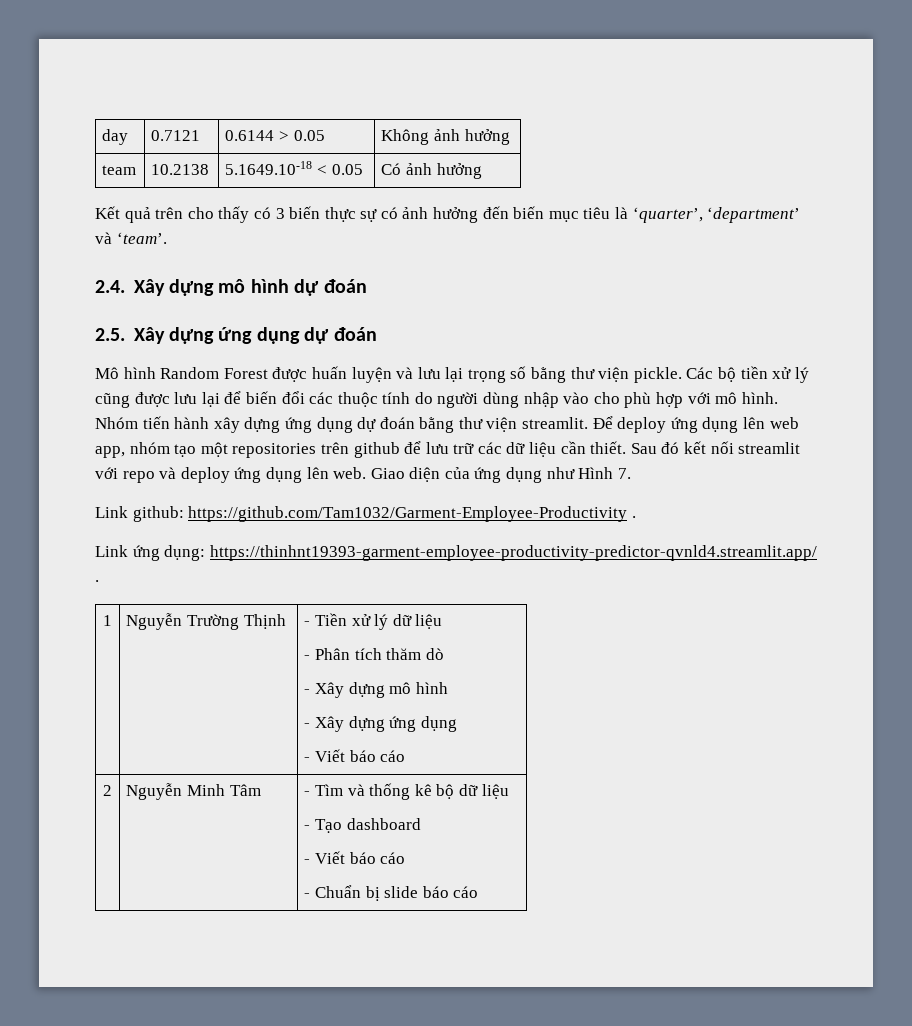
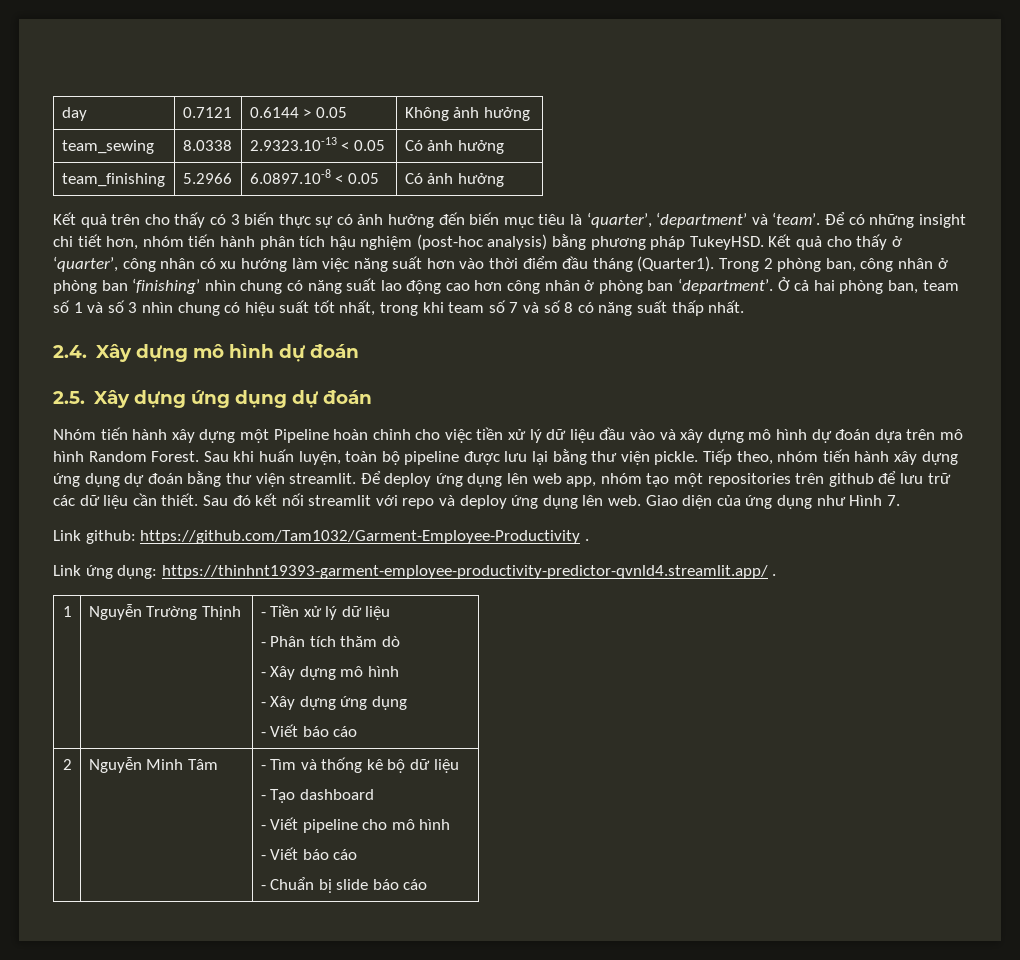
- team | 10.2138 | 5.1649.10-18 < 0.05 | Có ảnh hưởng
+ team_sewing | 8.0338 | 2.9323.10-13 < 0.05 | Có ảnh hưởng
+ team_finishing | 5.2966 | 6.0897.10-8 < 0.05 | Có ảnh hưởng
+ Để có những insight chi tiết hơn, nhóm tiến hành phân tích hậu nghiệm (post-hoc analysis) bằng phương pháp TukeyHSD. Kết quả cho thấy ở ‘quarter’, công nhân có xu hướng làm việc năng suất hơn vào thời điểm đầu tháng (Quarter1). Trong 2 phòng ban, công nhân ở phòng ban ‘finishing’ nhìn chung có năng suất lao động cao hơn công nhân ở phòng ban ‘department’. Ở cả hai phòng ban, team số 1 và số 3 nhìn chung có hiệu suất tốt nhất, trong khi team số 7 và số 8 có năng suất thấp nhất.
- Mô hình Random Forest được huấn luyện và lưu lại trọng số bằng thư viện pickle. Các bộ tiền xử lý cũng được lưu lại để biến đổi các thuộc tính do người dùng nhập vào cho phù hợp với mô hình. Nhóm tiến hành xây dựng ứng dụng dự đoán bằng thư viện streamlit.
+ Nhóm tiến hành xây dựng một Pipeline hoàn chỉnh cho việc tiền xử lý dữ liệu đầu vào và xây dựng mô hình dự đoán dựa trên mô hình Random Forest. Sau khi huấn luyện, toàn bộ pipeline được lưu lại bằng thư viện pickle. Tiếp theo, nhóm tiến hành xây dựng ứng dụng dự đoán bằng thư viện streamlit.
  2 | Nguyễn Minh Tâm | - Tìm và thống kê bộ dữ liệu
  - Tạo dashboard
+ - Viết pipeline cho mô hình

